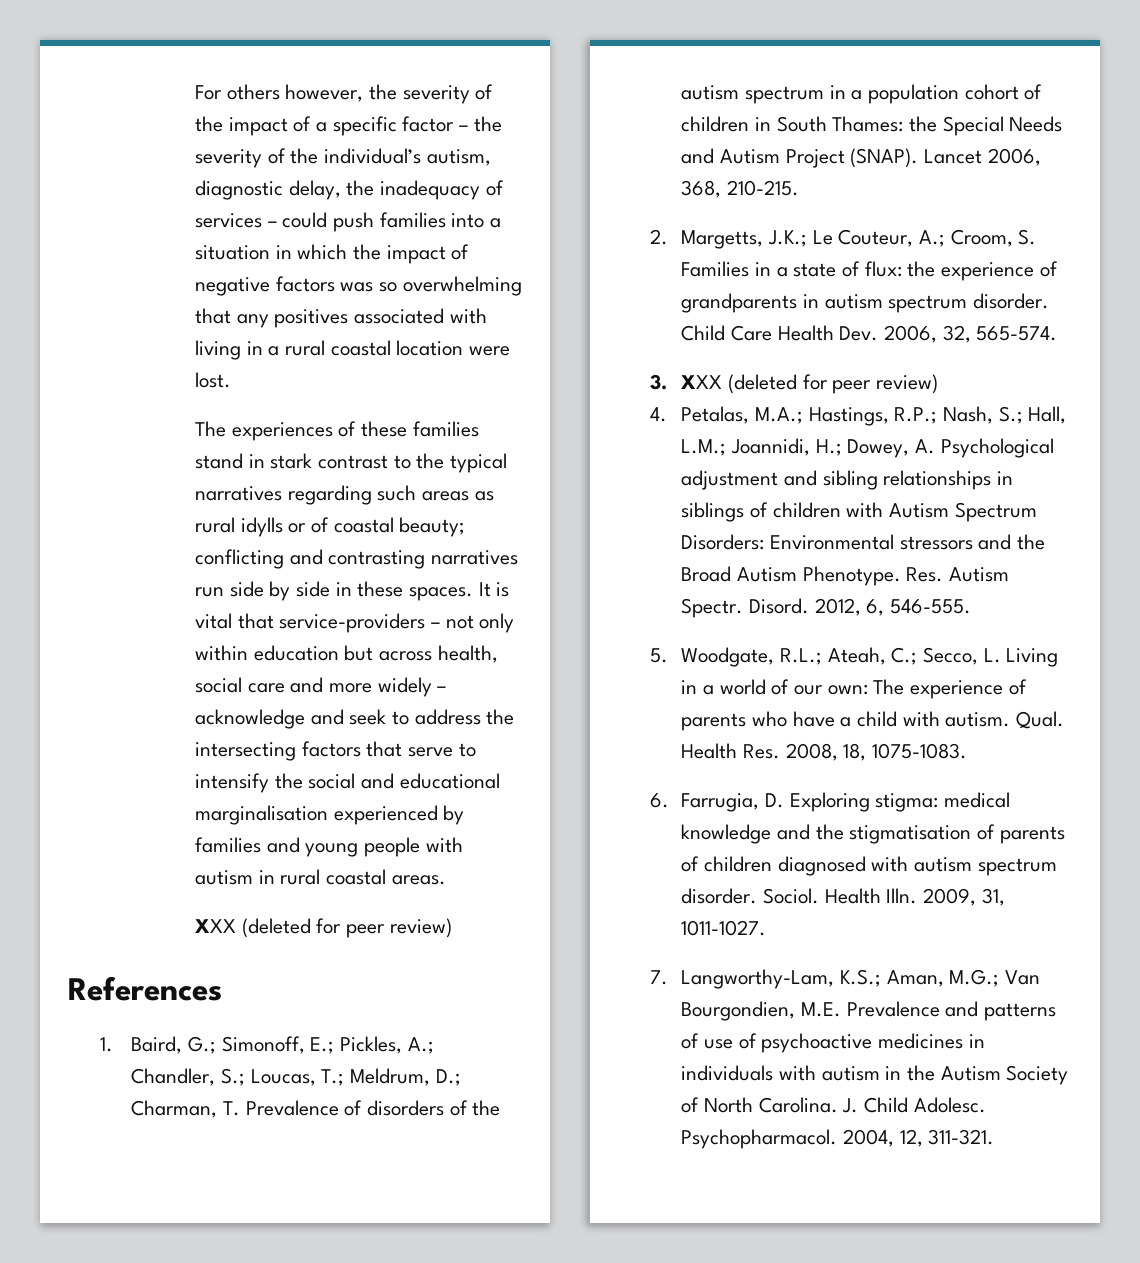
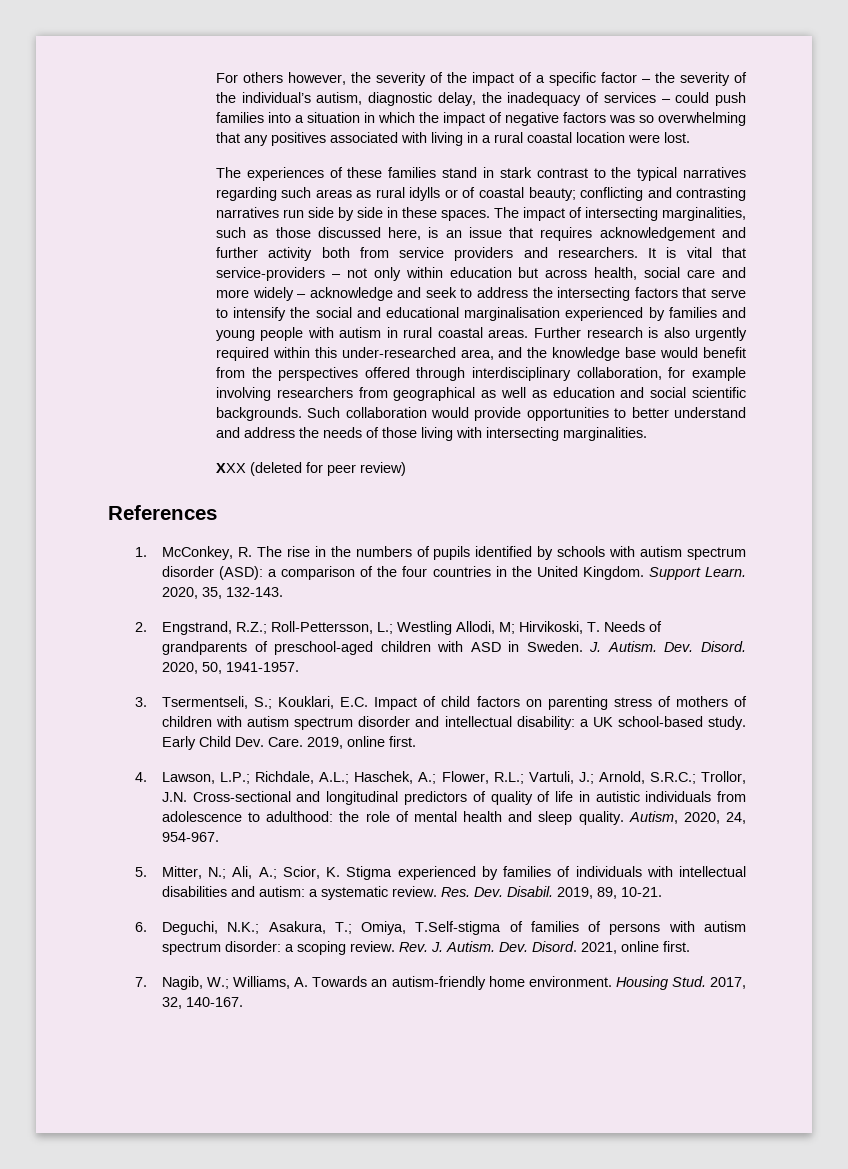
+ The impact of intersecting marginalities, such as those discussed here, is an issue that requires acknowledgement and further activity both from service providers and researchers.
+ Further research is also urgently required within this under-researched area, and the knowledge base would benefit from the perspectives offered through interdisciplinary collaboration, for example involving researchers from geographical as well as education and social scientific backgrounds. Such collaboration would provide opportunities to better understand and address the needs of those living with intersecting marginalities.
- 1. Baird, G.; Simonoff, E.; Pickles, A.; Chandler, S.; Loucas, T.; Meldrum, D.; Charman, T. Prevalence of disorders of the autism spectrum in a population cohort of children in South Thames: the Special Needs and Autism Project (SNAP). Lancet 2006, 368, 210-215.
- 2. Margetts, J.K.; Le Couteur, A.; Croom, S. Families in a state of flux: the experience of grandparents in autism spectrum disorder. Child Care Health Dev. 2006, 32, 565-574.
- 3. XXX (deleted for peer review)
- 4. Petalas, M.A.; Hastings, R.P.; Nash, S.; Hall, L.M.; Joannidi, H.; Dowey, A. Psychological adjustment and sibling relationships in siblings of children with Autism Spectrum Disorders: Environmental stressors and the Broad Autism Phenotype. Res. Autism Spectr. Disord. 2012, 6, 546-555.
- 5. Woodgate, R.L.; Ateah, C.; Secco, L. Living in a world of our own: The experience of parents who have a child with autism. Qual. Health Res. 2008, 18, 1075-1083.
- 6. Farrugia, D. Exploring stigma: medical knowledge and the stigmatisation of parents of children diagnosed with autism spectrum disorder. Sociol. Health Illn. 2009, 31, 1011-1027.
- 7. Langworthy-Lam, K.S.; Aman, M.G.; Van Bourgondien, M.E. Prevalence and patterns of use of psychoactive medicines in individuals with autism in the Autism Society of North Carolina. J. Child Adolesc. Psychopharmacol. 2004, 12, 311-321.
+ 1. McConkey, R. The rise in the numbers of pupils identified by schools with autism spectrum disorder (ASD): a comparison of the four countries in the United Kingdom. Support Learn. 2020, 35, 132-143.
+ 2. Engstrand, R.Z.; Roll-Pettersson, L.; Westling Allodi, M; Hirvikoski, T. Needs of grandparents of preschool-aged children with ASD in Sweden. J. Autism. Dev. Disord. 2020, 50, 1941-1957.
+ 3. Tsermentseli, S.; Kouklari, E.C. Impact of child factors on parenting stress of mothers of children with autism spectrum disorder and intellectual disability: a UK school-based study. Early Child Dev. Care. 2019, online first.
+ 4. Lawson, L.P.; Richdale, A.L.; Haschek, A.; Flower, R.L.; Vartuli, J.; Arnold, S.R.C.; Trollor, J.N. Cross-sectional and longitudinal predictors of quality of life in autistic individuals from adolescence to adulthood: the role of mental health and sleep quality. Autism, 2020, 24, 954-967.
+ 5. Mitter, N.; Ali, A.; Scior, K. Stigma experienced by families of individuals with intellectual disabilities and autism: a systematic review. Res. Dev. Disabil. 2019, 89, 10-21.
+ 6. Deguchi, N.K.; Asakura, T.; Omiya, T.Self-stigma of families of persons with autism spectrum disorder: a scoping review. Rev. J. Autism. Dev. Disord. 2021, online first.
+ 7. Nagib, W.; Williams, A. Towards an autism-friendly home environment. Housing Stud. 2017, 32, 140-167.

